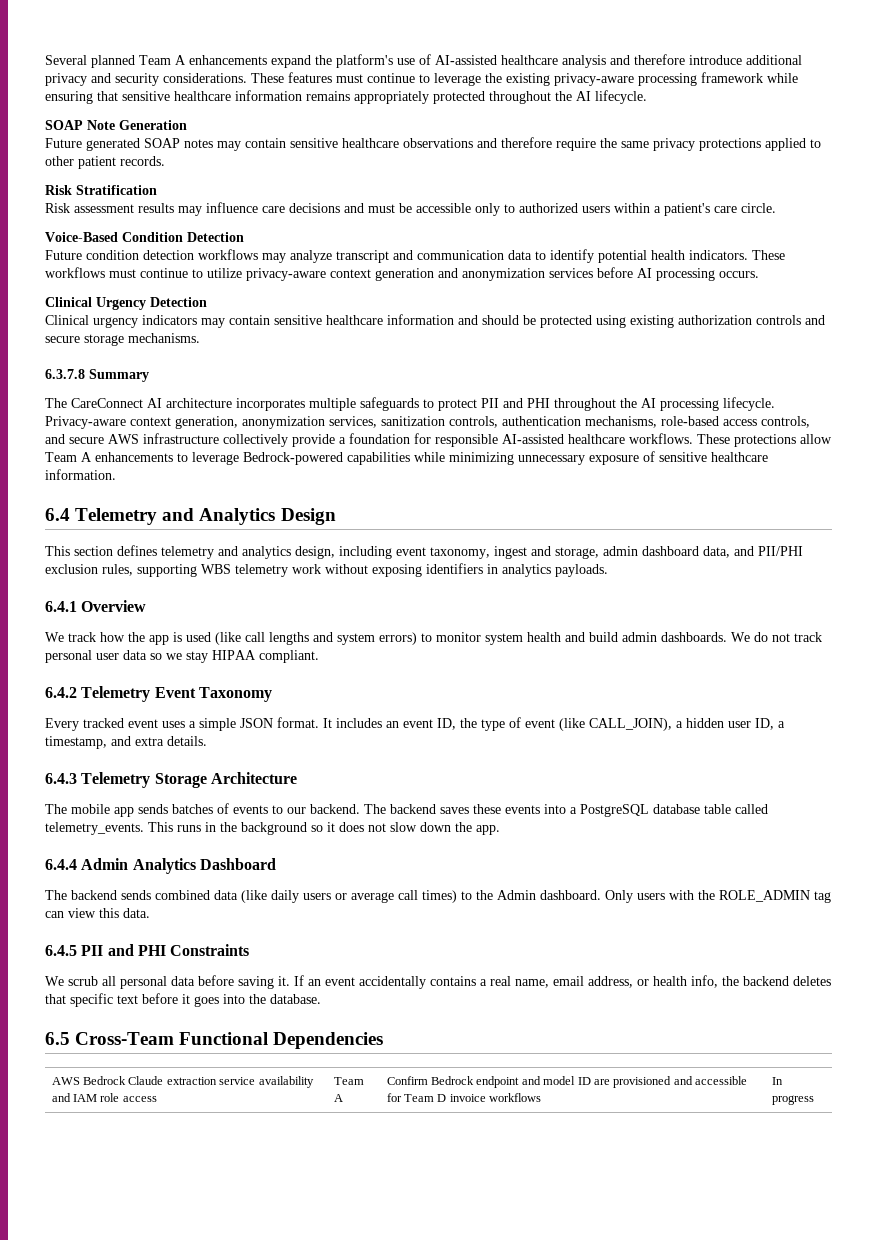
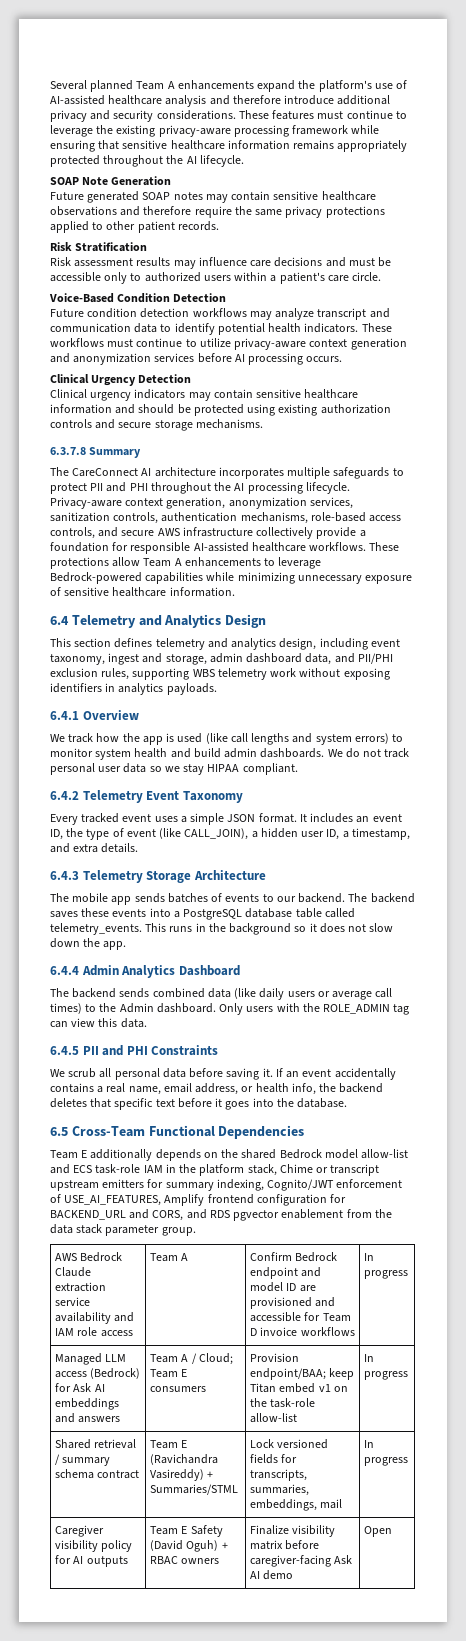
+ Team E additionally depends on the shared Bedrock model allow-list and ECS task-role IAM in the platform stack, Chime or transcript upstream emitters for summary indexing, Cognito/JWT enforcement of USE_AI_FEATURES, Amplify frontend configuration for BACKEND_URL and CORS, and RDS pgvector enablement from the data stack parameter group.
+ Managed LLM access (Bedrock) for Ask AI embeddings and answers | Team A / Cloud; Team E consumers | Provision endpoint/BAA; keep Titan embed v1 on the task-role allow-list | In progress
+ Shared retrieval / summary schema contract | Team E (Ravichandra Vasireddy) + Summaries/STML | Lock versioned fields for transcripts, summaries, embeddings, mail | In progress
+ Caregiver visibility policy for AI outputs | Team E Safety (David Oguh) + RBAC owners | Finalize visibility matrix before caregiver-facing Ask AI demo | Open

